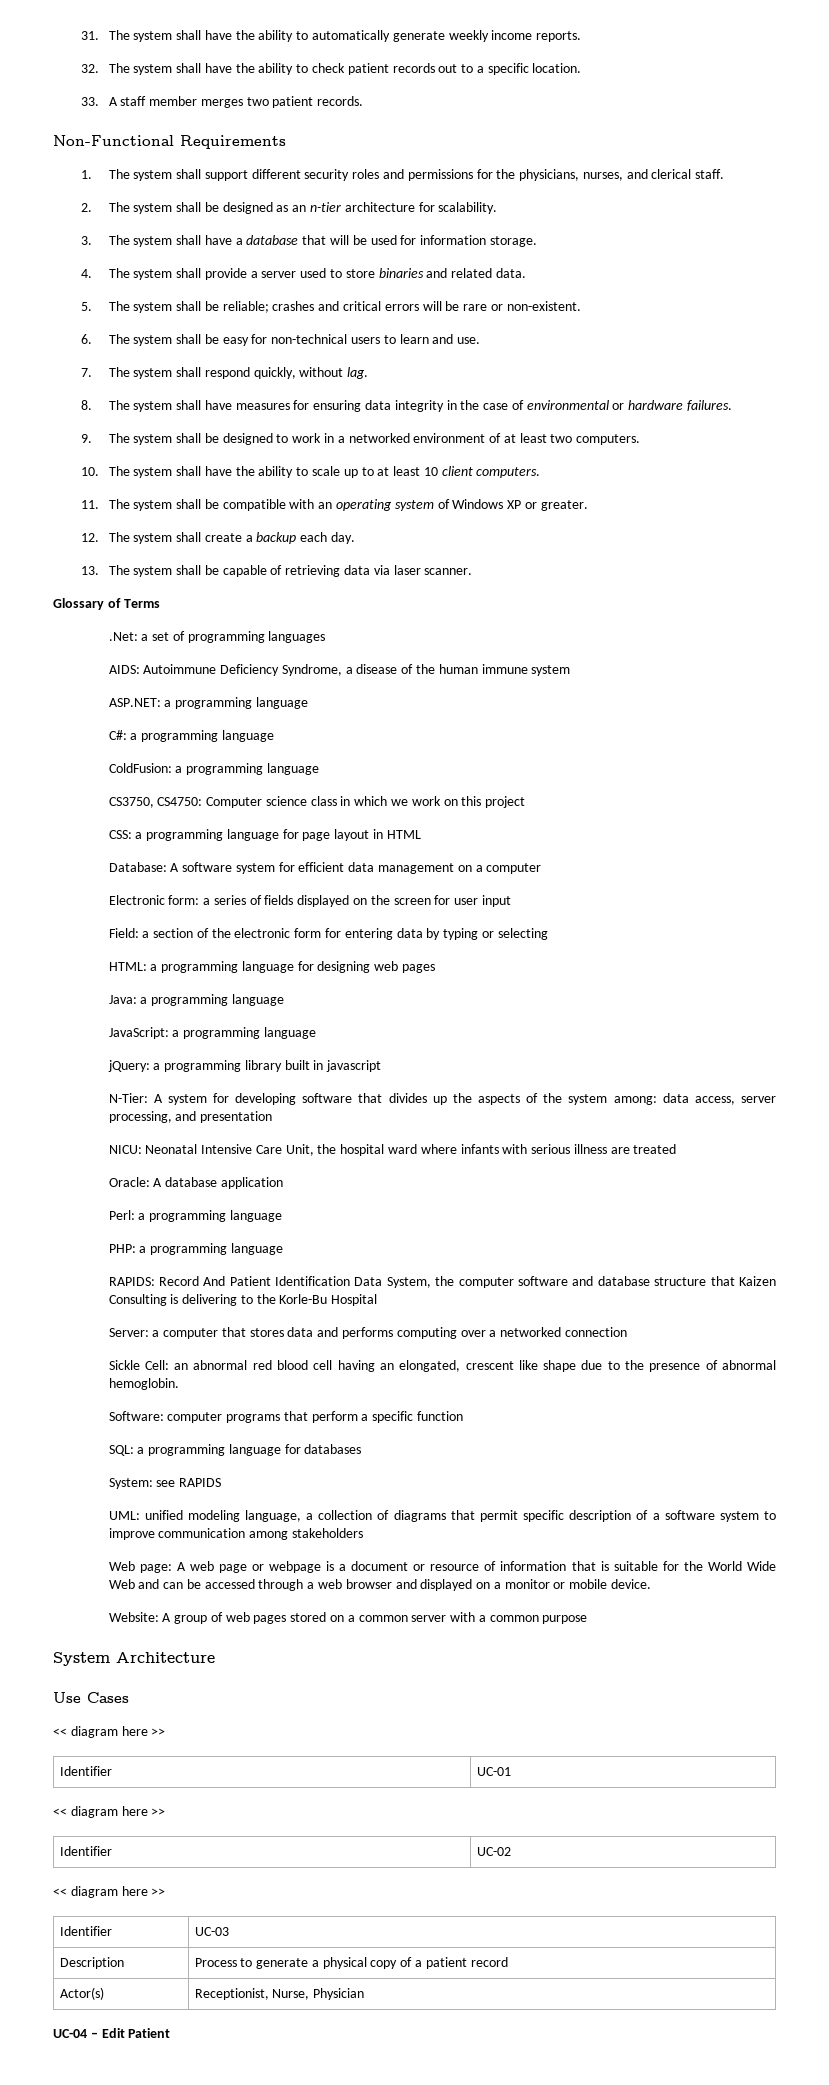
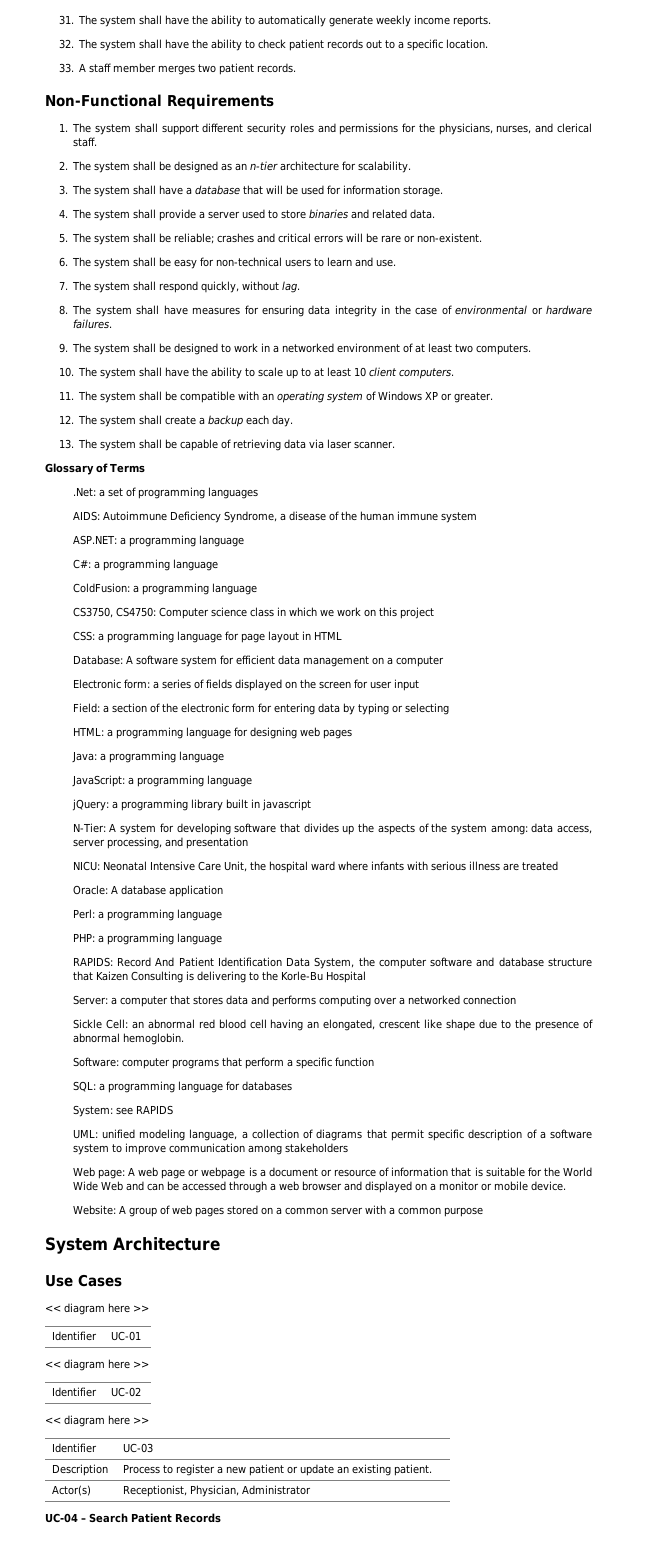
- Description | Process to generate a physical copy of a patient record
+ Description | Process to register a new patient or update an existing patient.
- Actor(s) | Receptionist, Nurse, Physician
+ Actor(s) | Receptionist, Physician, Administrator
- UC-04 – Edit Patient
+ UC-04 – Search Patient Records

